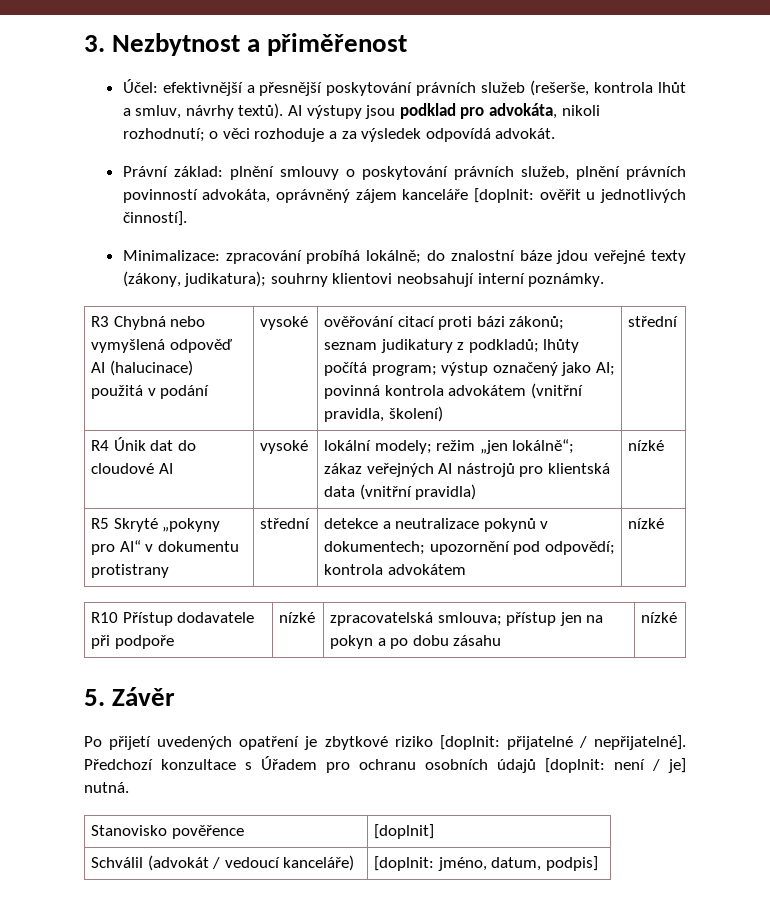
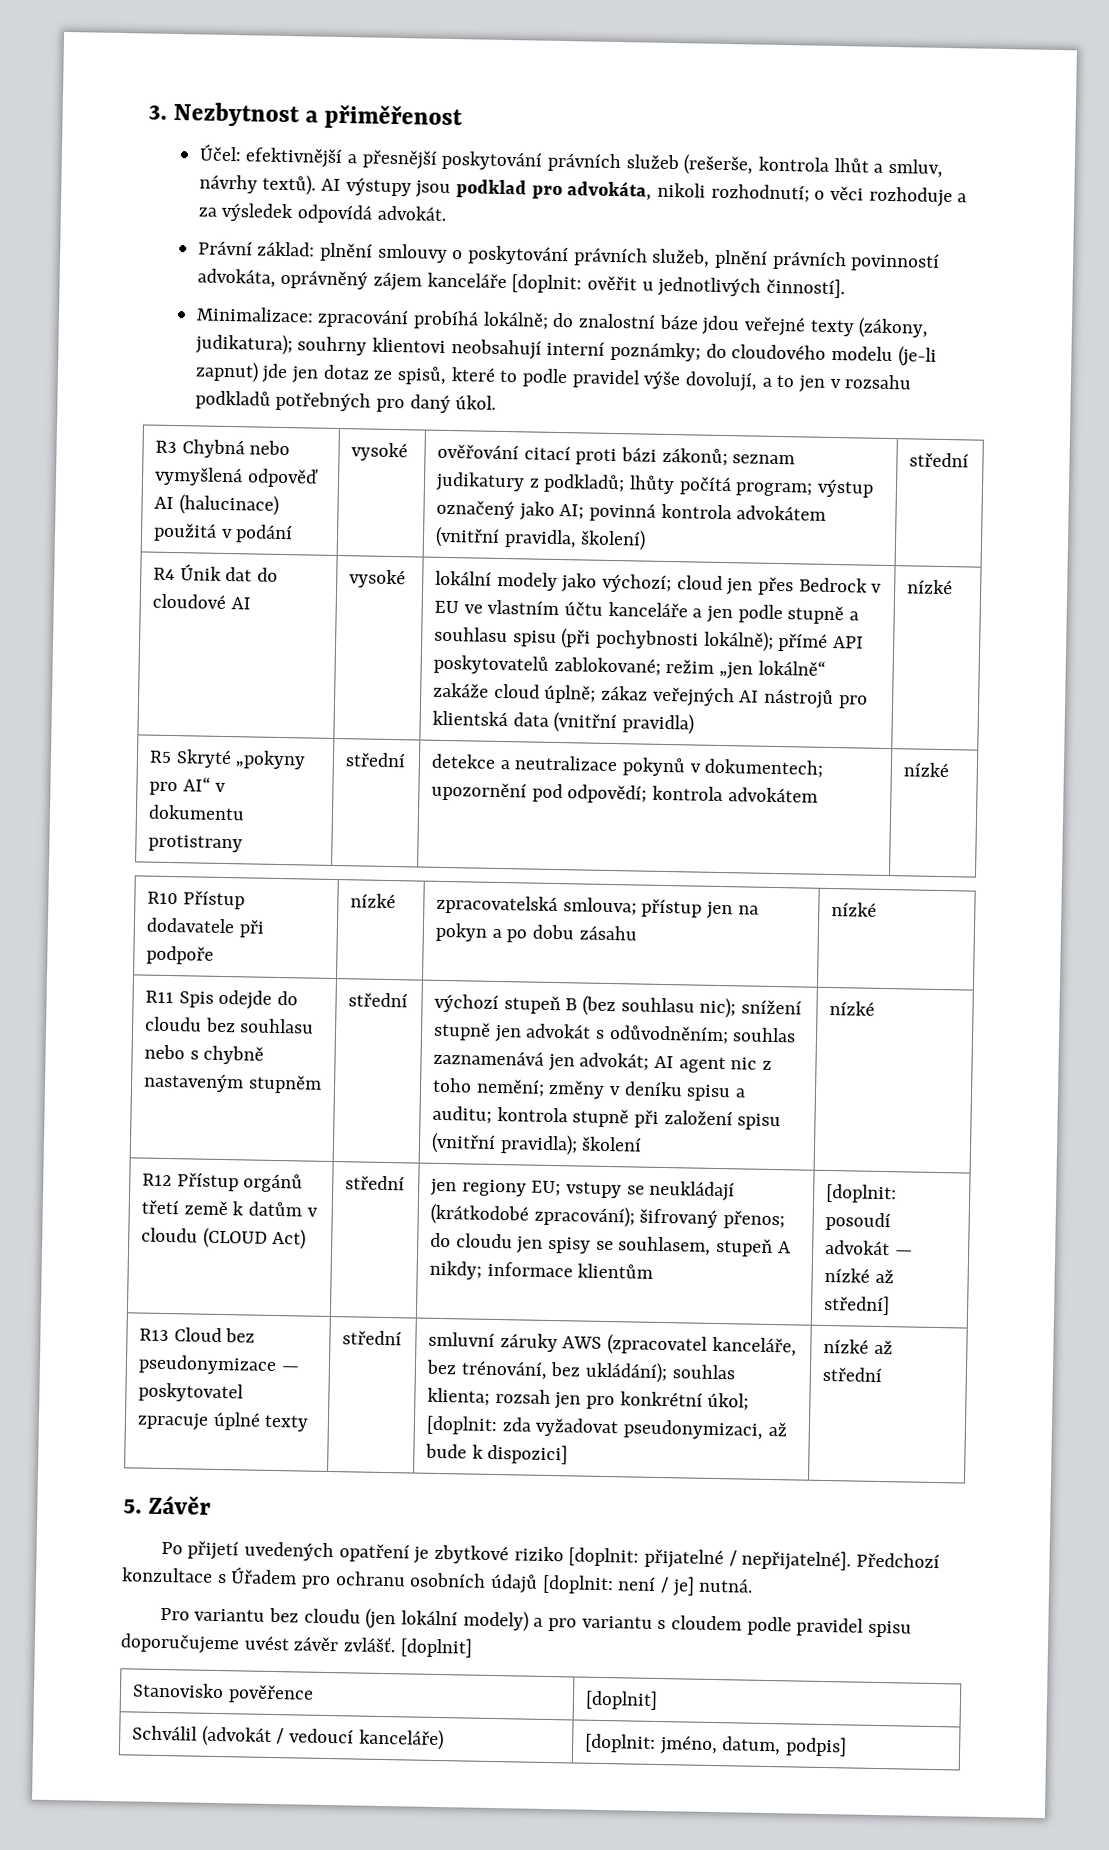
- Minimalizace: zpracování probíhá lokálně; do znalostní báze jdou veřejné texty (zákony, judikatura); souhrny klientovi neobsahují interní poznámky.
+ Minimalizace: zpracování probíhá lokálně; do znalostní báze jdou veřejné texty (zákony, judikatura); souhrny klientovi neobsahují interní poznámky; do cloudového modelu (je-li zapnut) jde jen dotaz ze spisů, které to podle pravidel výše dovolují, a to jen v rozsahu podkladů potřebných pro daný úkol.
- lokální modely; režim „jen lokálně“; zákaz veřejných AI nástrojů pro klientská data (vnitřní pravidla)
+ lokální modely jako výchozí; cloud jen přes Bedrock v EU ve vlastním účtu kanceláře a jen podle stupně a souhlasu spisu (při pochybnosti lokálně); přímé API poskytovatelů zablokované; režim „jen lokálně“ zakáže cloud úplně; zákaz veřejných AI nástrojů pro klientská data (vnitřní pravidla)
+ R11 Spis odejde do cloudu bez souhlasu nebo s chybně nastaveným stupněm | střední | výchozí stupeň B (bez souhlasu nic); snížení stupně jen advokát s odůvodněním; souhlas zaznamenává jen advokát; AI agent nic z toho nemění; změny v deníku spisu a auditu; kontrola stupně při založení spisu (vnitřní pravidla); školení | nízké
+ R12 Přístup orgánů třetí země k datům v cloudu (CLOUD Act) | střední | jen regiony EU; vstupy se neukládají (krátkodobé zpracování); šifrovaný přenos; do cloudu jen spisy se souhlasem, stupeň A nikdy; informace klientům | [doplnit: posoudí advokát — nízké až střední]
+ R13 Cloud bez pseudonymizace — poskytovatel zpracuje úplné texty | střední | smluvní záruky AWS (zpracovatel kanceláře, bez trénování, bez ukládání); souhlas klienta; rozsah jen pro konkrétní úkol; [doplnit: zda vyžadovat pseudonymizaci, až bude k dispozici] | nízké až střední
+ Pro variantu bez cloudu (jen lokální modely) a pro variantu s cloudem podle pravidel spisu doporučujeme uvést závěr zvlášť. [doplnit]

